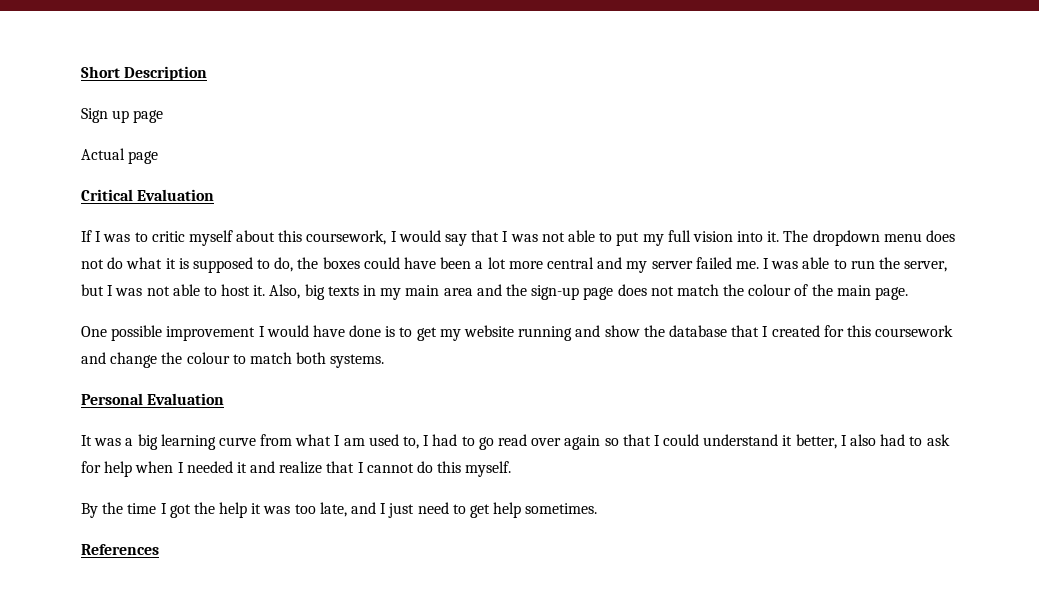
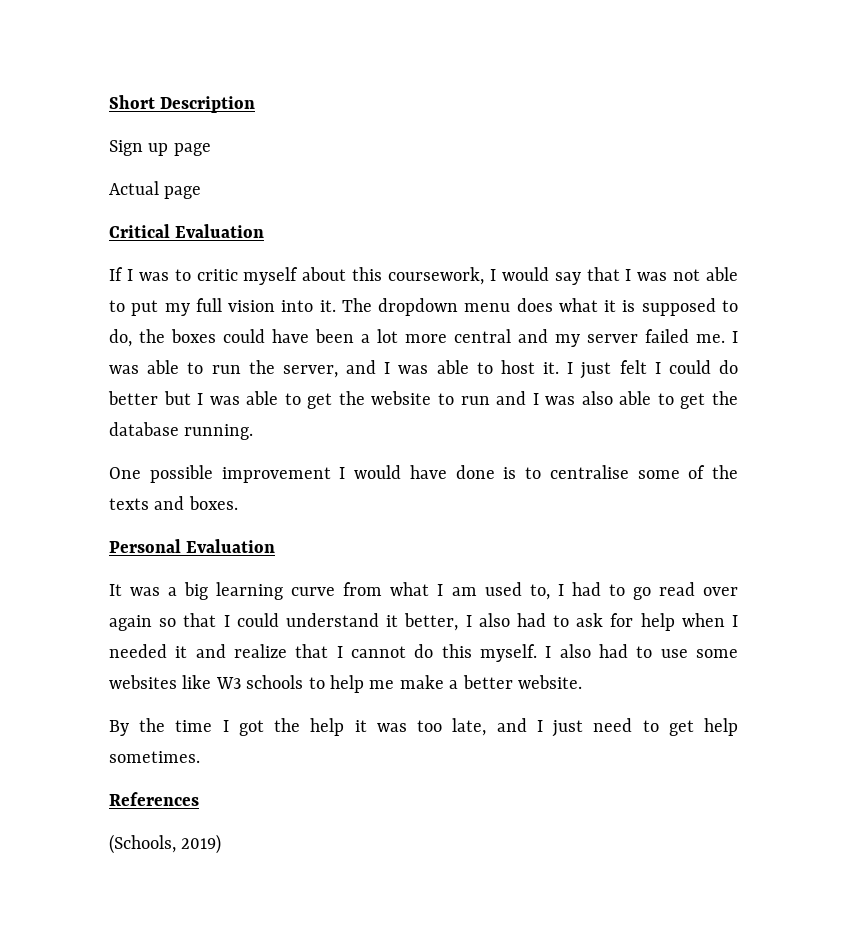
- The dropdown menu does not do what it is supposed to do, the boxes could have been a lot more central and my server failed me.
+ The dropdown menu does what it is supposed to do, the boxes could have been a lot more central and my server failed me.
- I was able to run the server, but I was not able to host it.
+ I was able to run the server, and I was able to host it.
- Also, big texts in my main area and the sign-up page does not match the colour of the main page.
+ I just felt I could do better but I was able to get the website to run and I was also able to get the database running.
- One possible improvement I would have done is to get my website running and show the database that I created for this coursework and change the colour to match both systems.
+ One possible improvement I would have done is to centralise some of the texts and boxes.
+ I also had to use some websites like W3 schools to help me make a better website.
+ (Schools, 2019)

